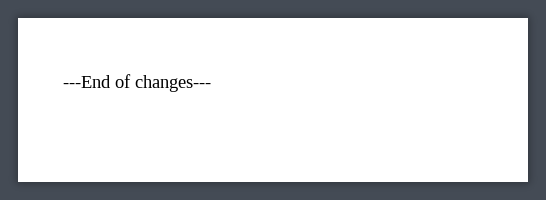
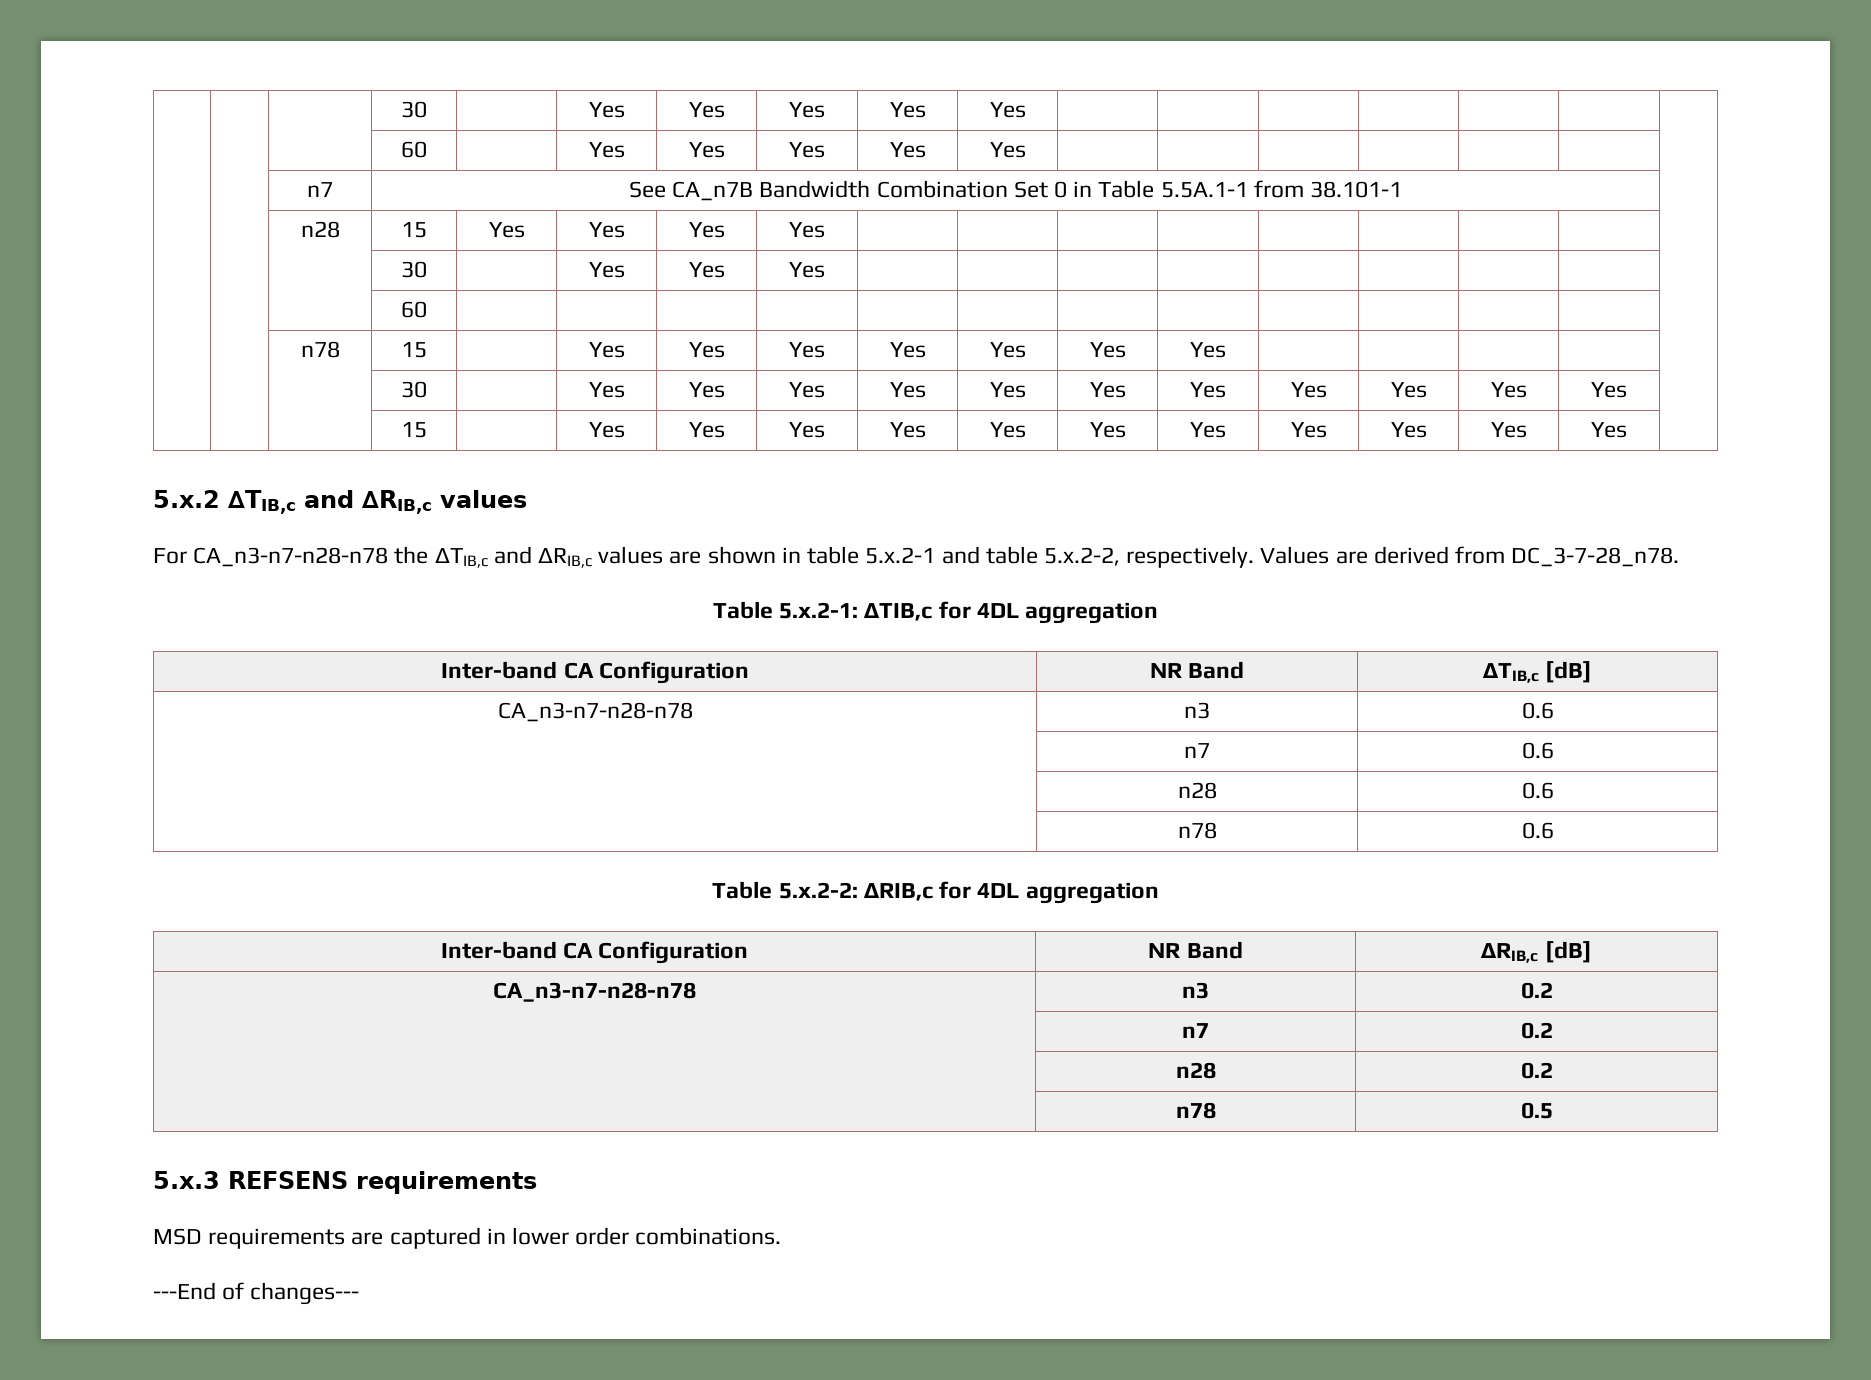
+ | | | 30 | | Yes | Yes | Yes | Yes | Yes | | | | | | |
+ | | | 60 | | Yes | Yes | Yes | Yes | Yes | | | | | | |
+ | | n7 | See CA_n7B Bandwidth Combination Set 0 in Table 5.5A.1-1 from 38.101-1 |
+ | | n28 | 15 | Yes | Yes | Yes | Yes | | | | | | | | |
+ | | | 30 | | Yes | Yes | Yes | | | | | | | | |
+ | | | 60 | | | | | | | | | | | | |
+ | | n78 | 15 | | Yes | Yes | Yes | Yes | Yes | Yes | Yes | | | | |
+ | | | 30 | | Yes | Yes | Yes | Yes | Yes | Yes | Yes | Yes | Yes | Yes | Yes |
+ | | | 15 | | Yes | Yes | Yes | Yes | Yes | Yes | Yes | Yes | Yes | Yes | Yes |
+ 5.x.2 ∆TIB,c and ∆RIB,c values
+ For CA_n3-n7-n28-n78 the ΔTIB,c and ΔRIB,c values are shown in table 5.x.2-1 and table 5.x.2-2, respectively. Values are derived from DC_3-7-28_n78.
+ Table 5.x.2-1: ΔTIB,c for 4DL aggregation
+ Inter-band CA Configuration | NR Band | ΔTIB,c [dB]
+ CA_n3-n7-n28-n78 | n3 | 0.6
+ | n7 | 0.6
+ | n28 | 0.6
+ | n78 | 0.6
+ Table 5.x.2-2: ΔRIB,c for 4DL aggregation
+ Inter-band CA Configuration | NR Band | ΔRIB,c [dB]
+ CA_n3-n7-n28-n78 | n3 | 0.2
+ | n7 | 0.2
+ | n28 | 0.2
+ | n78 | 0.5
+ 5.x.3 REFSENS requirements
+ MSD requirements are captured in lower order combinations.

